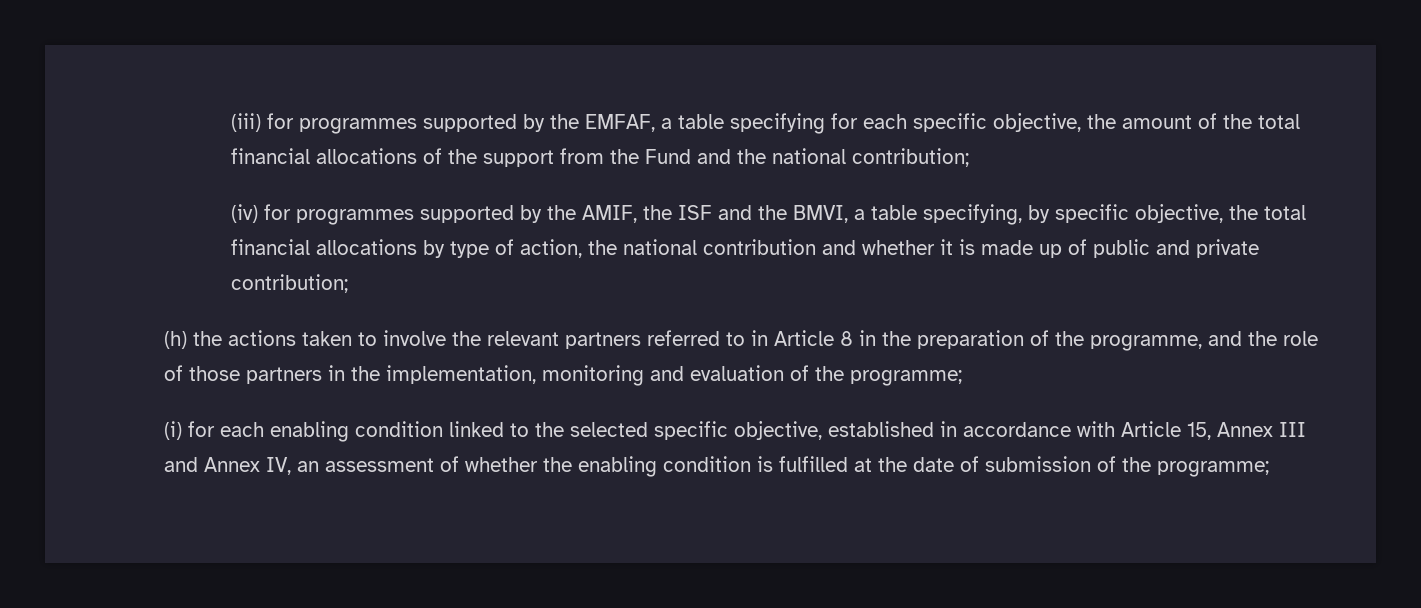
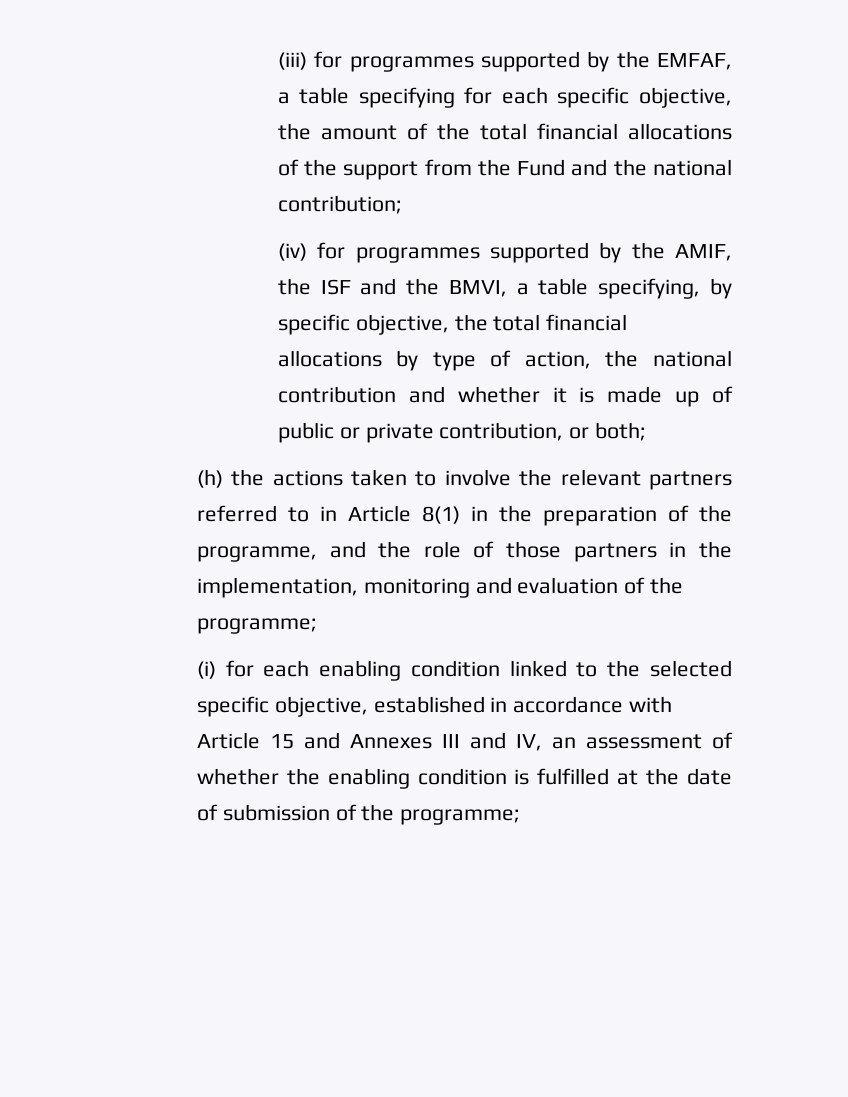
- (iv) for programmes supported by the AMIF, the ISF and the BMVI, a table specifying, by specific objective, the total financial allocations by type of action, the national contribution and whether it is made up of public and private contribution;
+ (iv) for programmes supported by the AMIF, the ISF and the BMVI, a table specifying, by specific objective, the total financial allocations by type of action, the national contribution and whether it is made up of public or private contribution, or both;
- (h) the actions taken to involve the relevant partners referred to in Article 8 in the preparation of the programme, and the role of those partners in the implementation, monitoring and evaluation of the programme;
+ (h) the actions taken to involve the relevant partners referred to in Article 8(1) in the preparation of the programme, and the role of those partners in the implementation, monitoring and evaluation of the programme;
- (i) for each enabling condition linked to the selected specific objective, established in accordance with Article 15, Annex III and Annex IV, an assessment of whether the enabling condition is fulfilled at the date of submission of the programme;
+ (i) for each enabling condition linked to the selected specific objective, established in accordance with Article 15 and Annexes III and IV, an assessment of whether the enabling condition is fulfilled at the date of submission of the programme;

